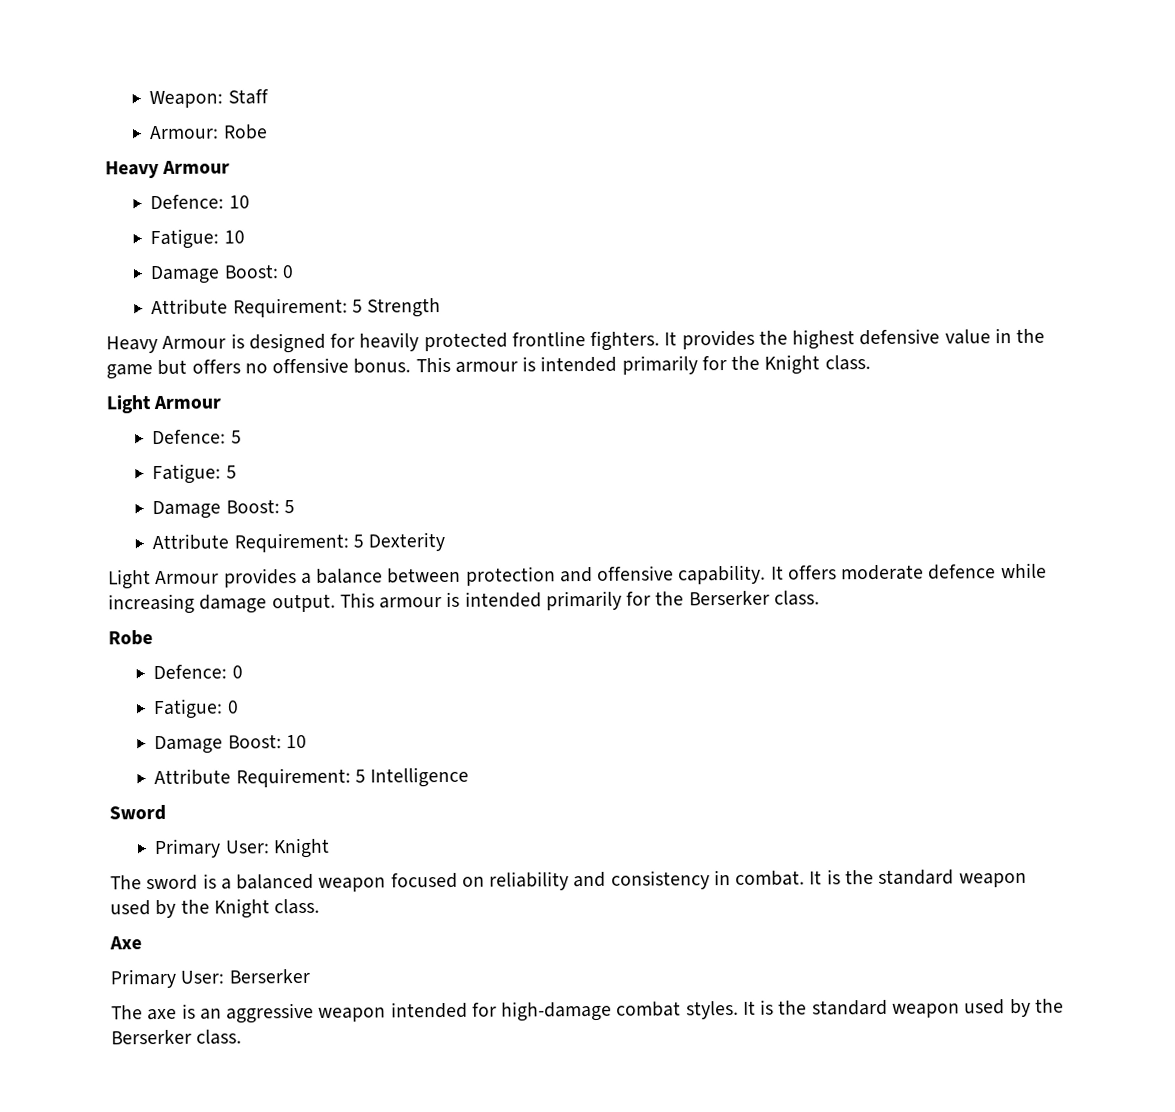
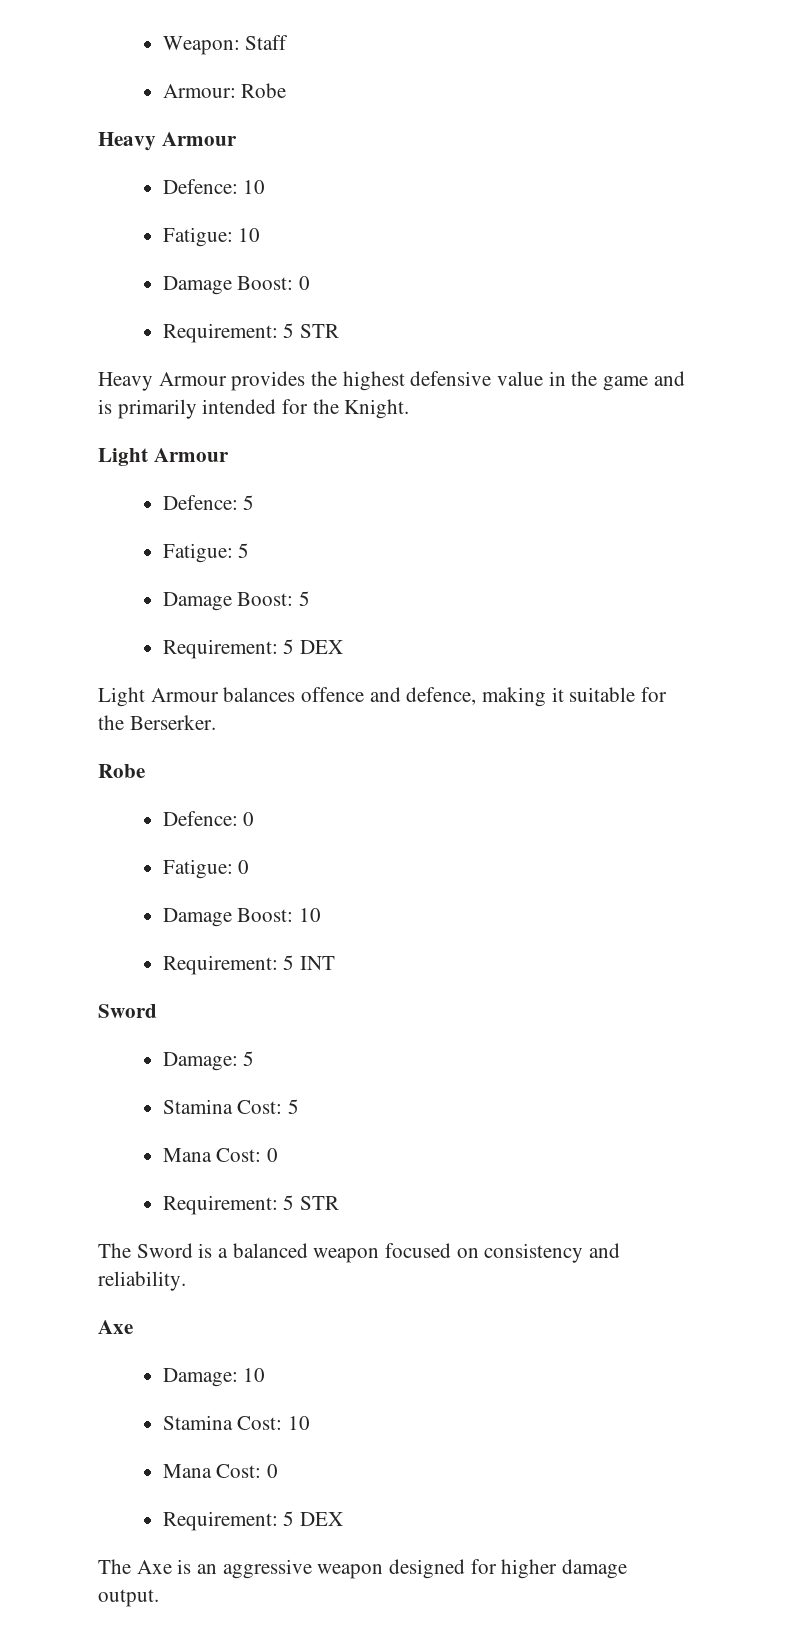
  Damage Boost: 0
- Attribute Requirement: 5 Strength
- Heavy Armour is designed for heavily protected frontline fighters. It provides the highest defensive value in the game but offers no offensive bonus. This armour is intended primarily for the Knight class.
+ Requirement: 5 STR
+ Heavy Armour provides the highest defensive value in the game and is primarily intended for the Knight.
  Damage Boost: 5
- Attribute Requirement: 5 Dexterity
- Light Armour provides a balance between protection and offensive capability. It offers moderate defence while increasing damage output. This armour is intended primarily for the Berserker class.
+ Requirement: 5 DEX
+ Light Armour balances offence and defence, making it suitable for the Berserker.
- Attribute Requirement: 5 Intelligence
+ Requirement: 5 INT
- Primary User: Knight
- The sword is a balanced weapon focused on reliability and consistency in combat. It is the standard weapon used by the Knight class.
+ Damage: 5
+ Stamina Cost: 5
+ Mana Cost: 0
+ Requirement: 5 STR
+ The Sword is a balanced weapon focused on consistency and reliability.
  Axe
- Primary User: Berserker
- The axe is an aggressive weapon intended for high-damage combat styles. It is the standard weapon used by the Berserker class.
+ Damage: 10
+ Stamina Cost: 10
+ Mana Cost: 0
+ Requirement: 5 DEX
+ The Axe is an aggressive weapon designed for higher damage output.

